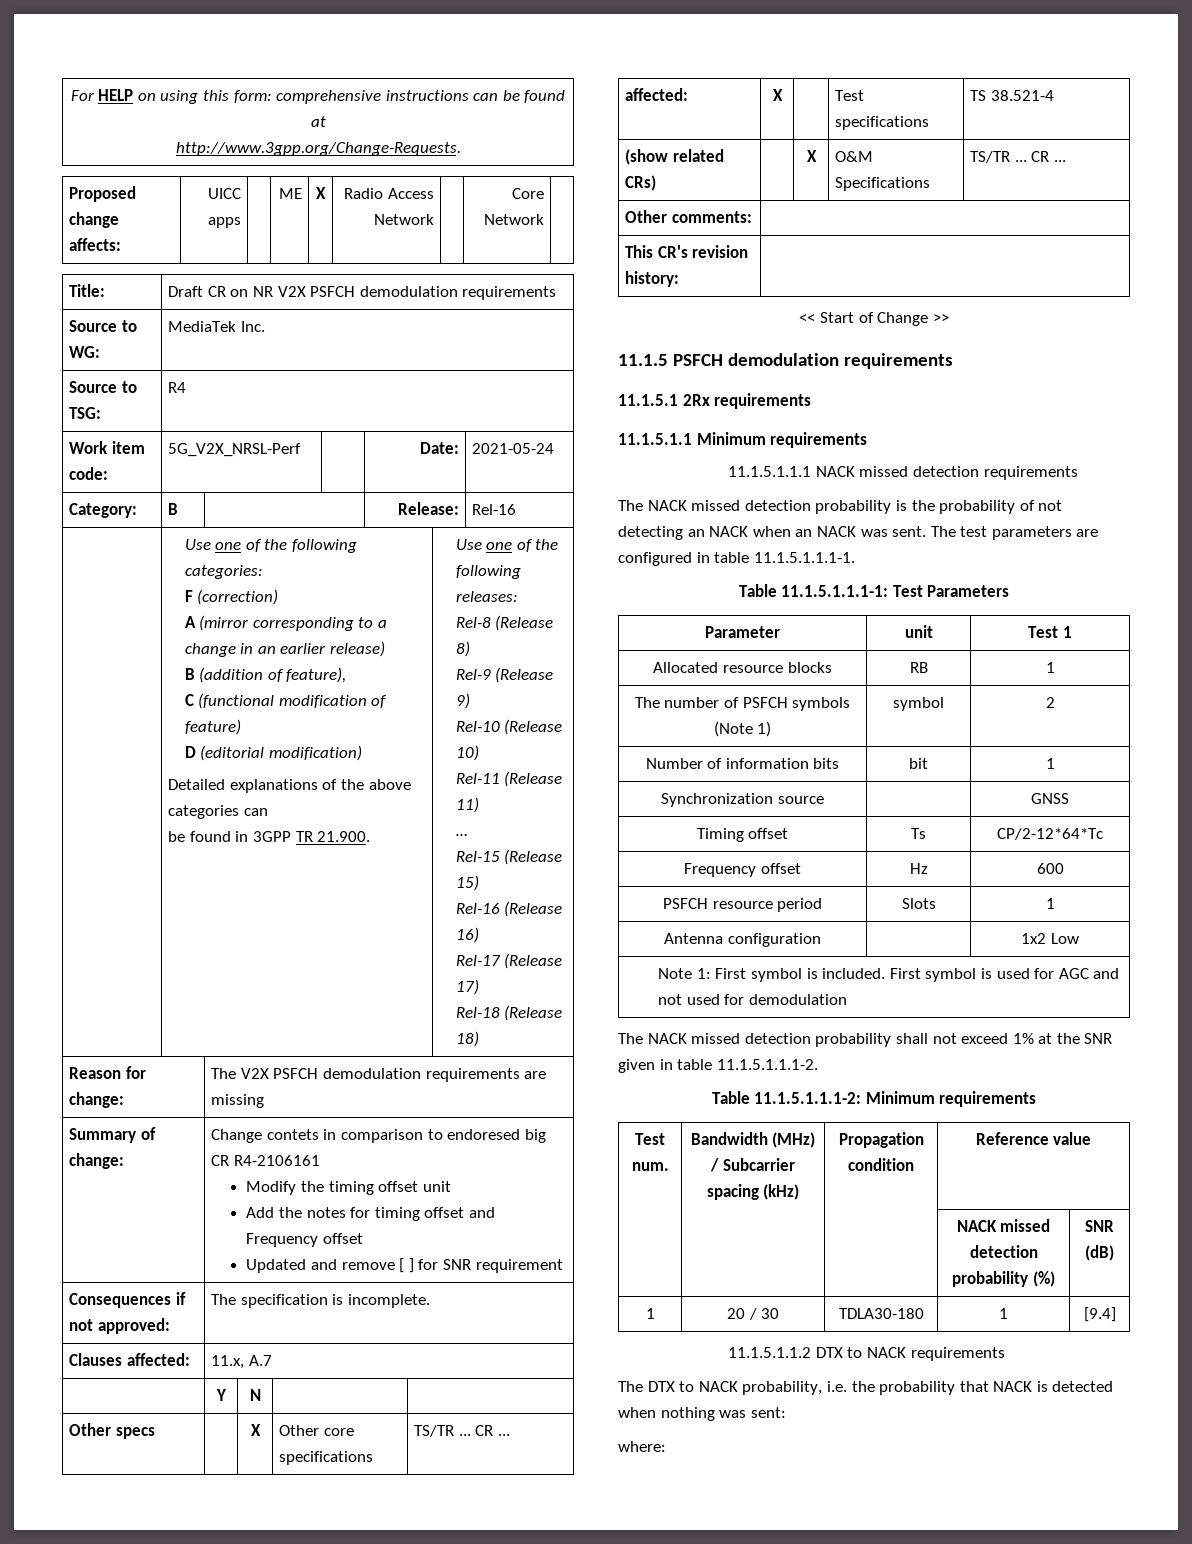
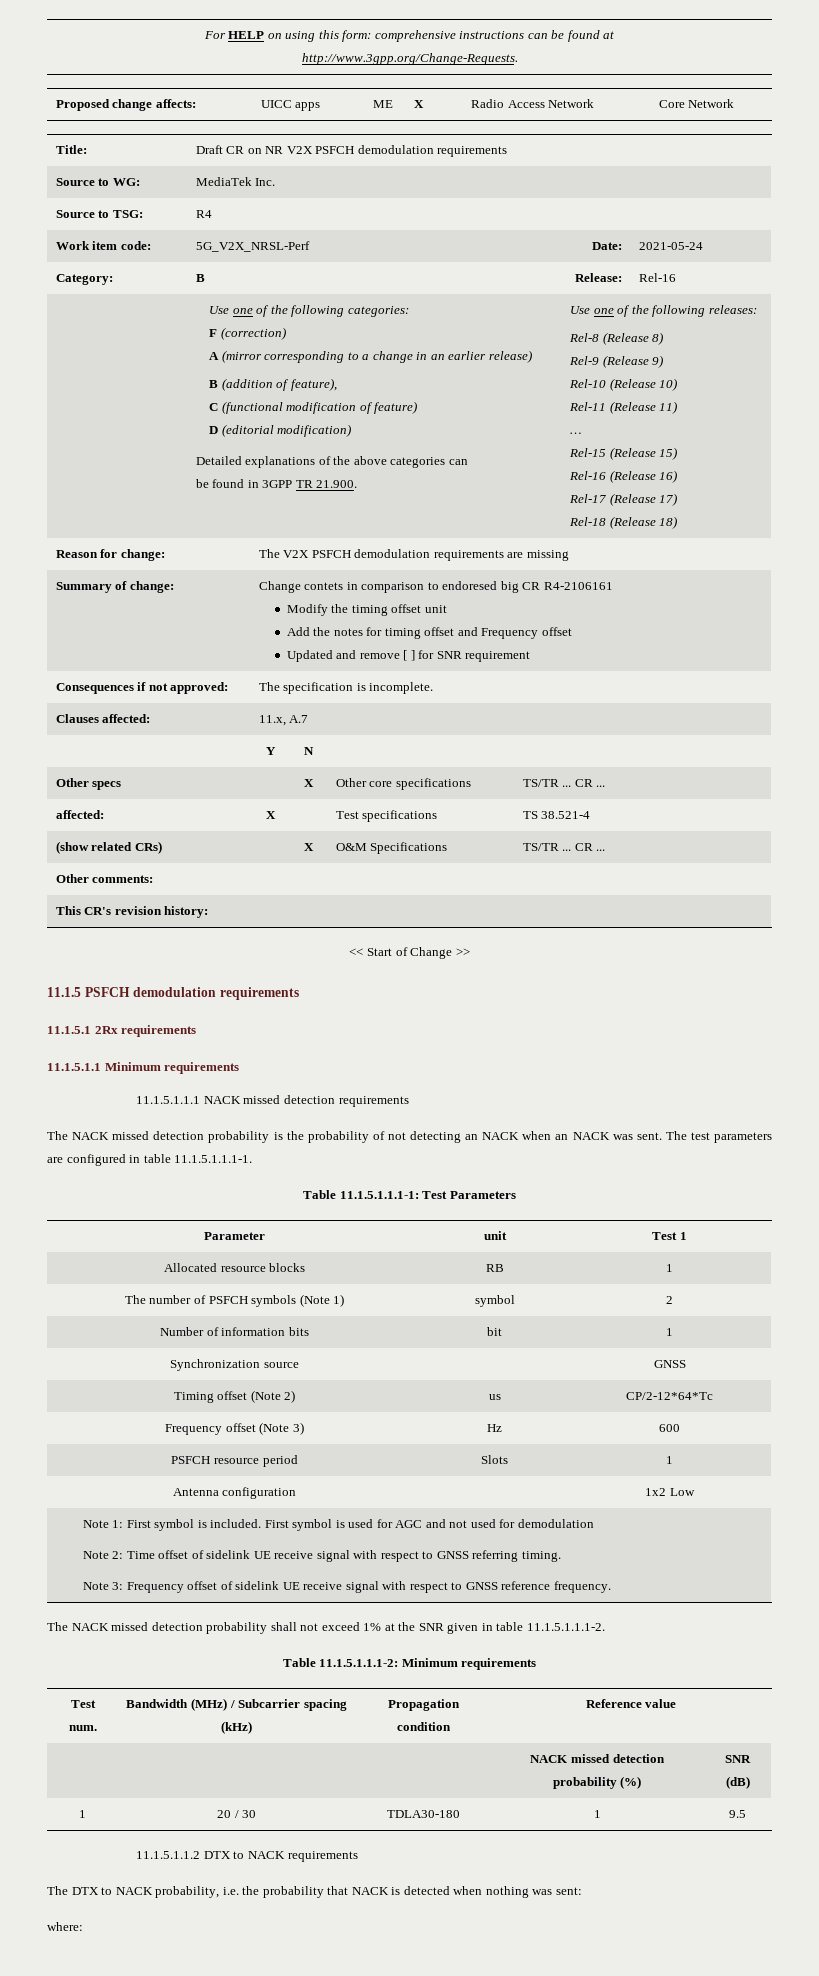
- Timing offset | Ts | CP/2-12*64*Tc
+ Timing offset (Note 2) | us | CP/2-12*64*Tc
- Frequency offset | Hz | 600
+ Frequency offset (Note 3) | Hz | 600
+ Note 2: Time offset of sidelink UE receive signal with respect to GNSS referring timing.
+ Note 3: Frequency offset of sidelink UE receive signal with respect to GNSS reference frequency.
- 1 | 20 / 30 | TDLA30-180 | 1 | [9.4]
+ 1 | 20 / 30 | TDLA30-180 | 1 | 9.5

